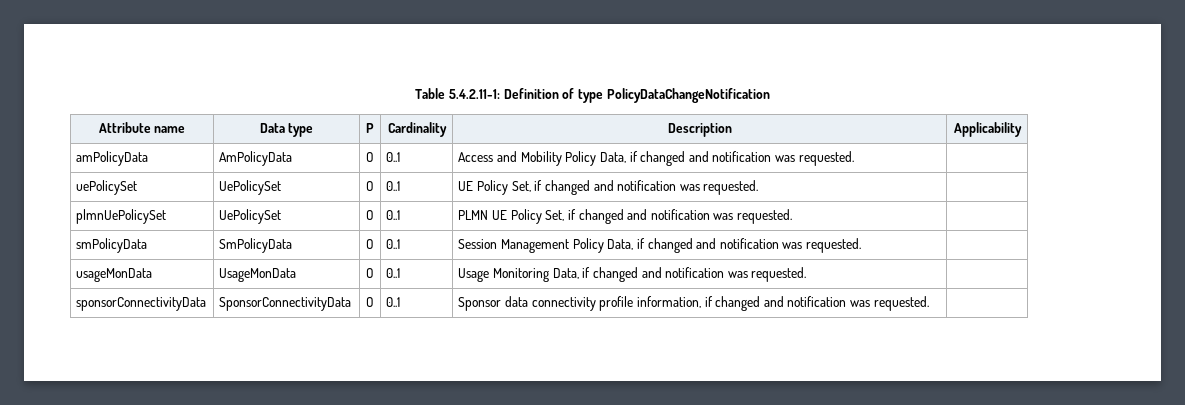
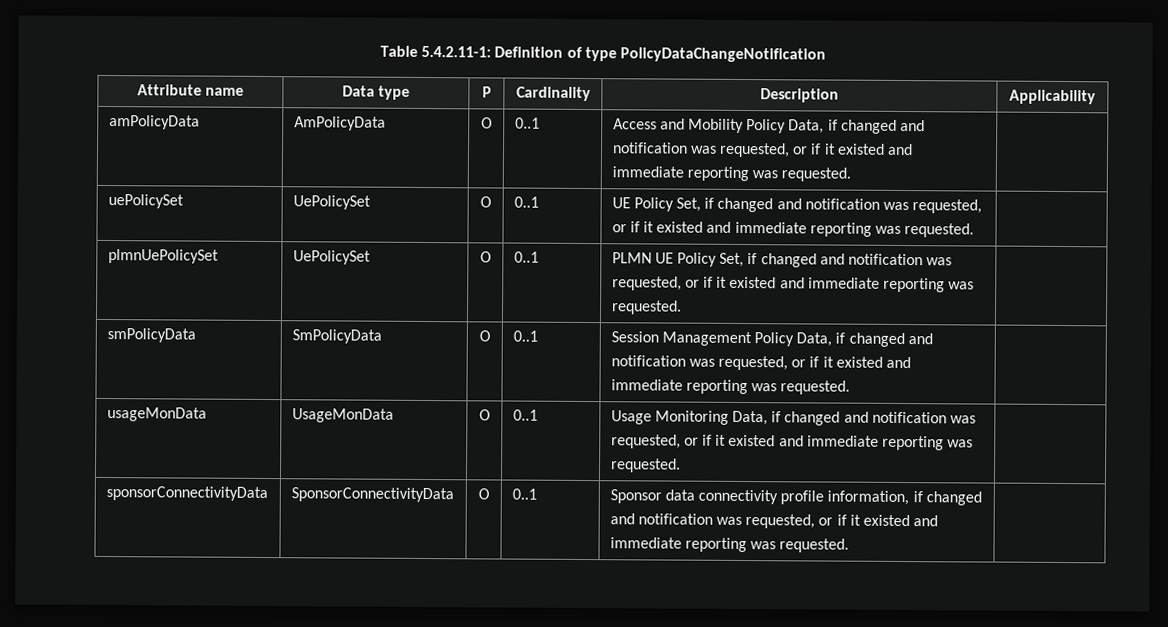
- amPolicyData | AmPolicyData | O | 0..1 | Access and Mobility Policy Data, if changed and notification was requested. |
+ amPolicyData | AmPolicyData | O | 0..1 | Access and Mobility Policy Data, if changed and notification was requested, or if it existed and immediate reporting was requested. |
- uePolicySet | UePolicySet | O | 0..1 | UE Policy Set, if changed and notification was requested. |
+ uePolicySet | UePolicySet | O | 0..1 | UE Policy Set, if changed and notification was requested, or if it existed and immediate reporting was requested. |
- plmnUePolicySet | UePolicySet | O | 0..1 | PLMN UE Policy Set, if changed and notification was requested. |
+ plmnUePolicySet | UePolicySet | O | 0..1 | PLMN UE Policy Set, if changed and notification was requested, or if it existed and immediate reporting was requested. |
- smPolicyData | SmPolicyData | O | 0..1 | Session Management Policy Data, if changed and notification was requested. |
+ smPolicyData | SmPolicyData | O | 0..1 | Session Management Policy Data, if changed and notification was requested, or if it existed and immediate reporting was requested. |
- usageMonData | UsageMonData | O | 0..1 | Usage Monitoring Data, if changed and notification was requested. |
+ usageMonData | UsageMonData | O | 0..1 | Usage Monitoring Data, if changed and notification was requested, or if it existed and immediate reporting was requested. |
- sponsorConnectivityData | SponsorConnectivityData | O | 0..1 | Sponsor data connectivity profile information, if changed and notification was requested. |
+ sponsorConnectivityData | SponsorConnectivityData | O | 0..1 | Sponsor data connectivity profile information, if changed and notification was requested, or if it existed and immediate reporting was requested. |

